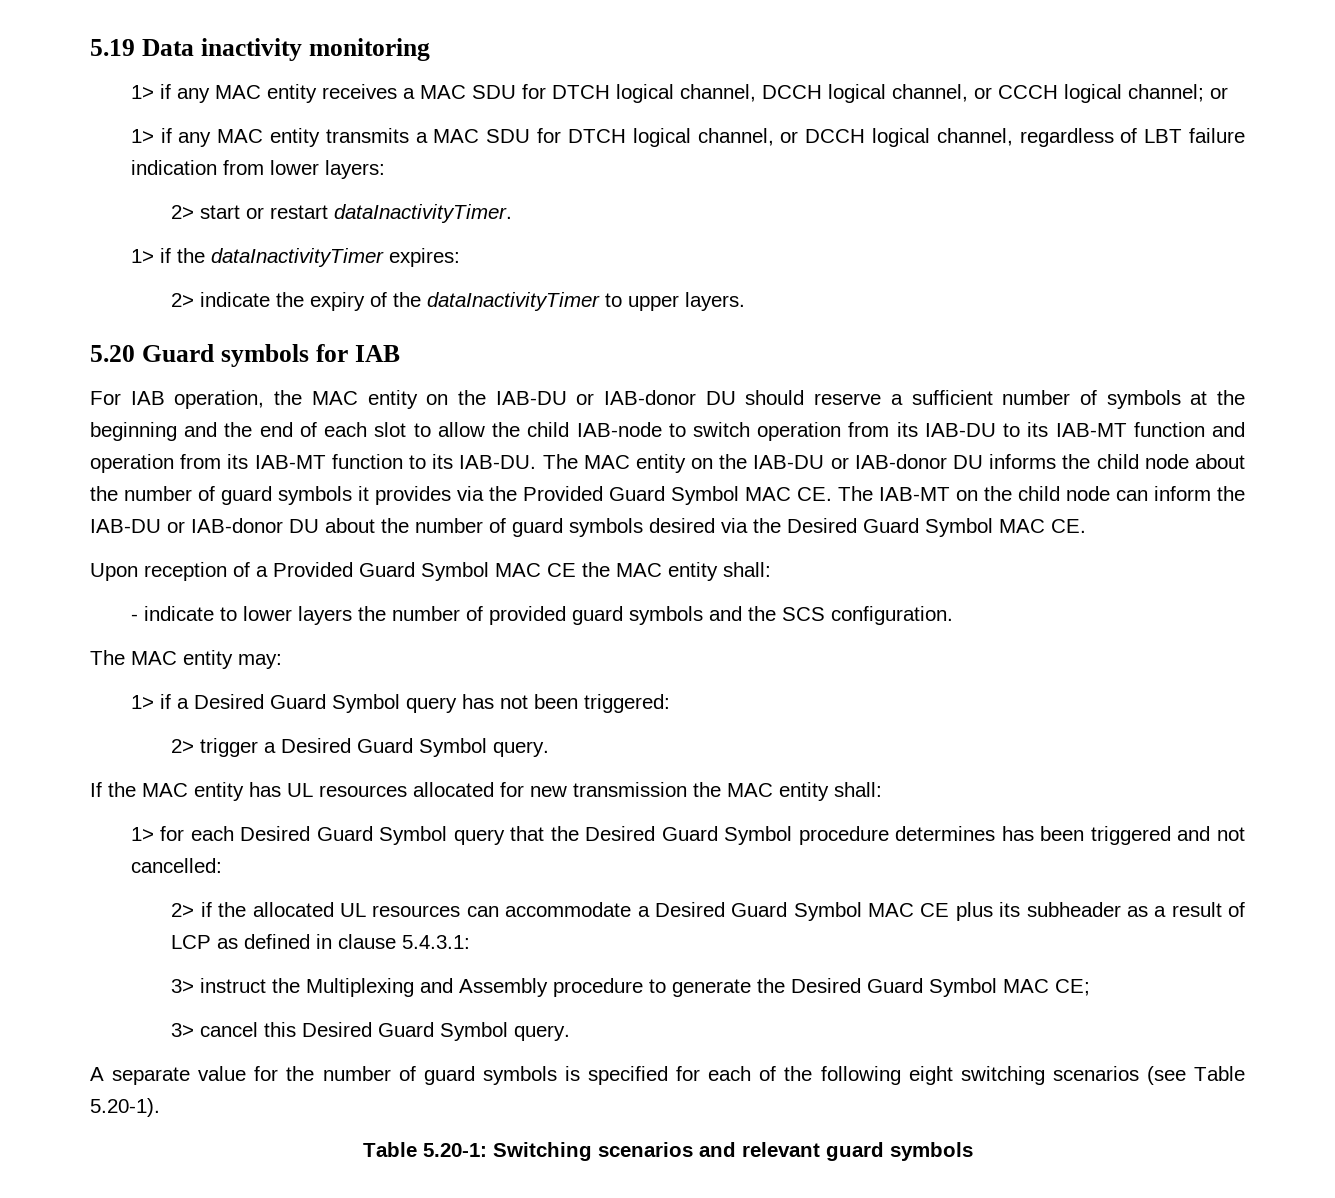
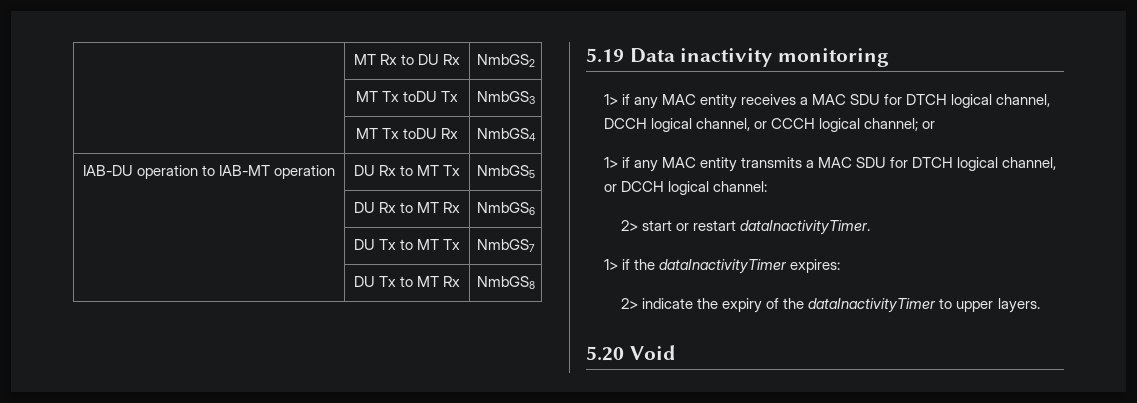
+ | MT Rx to DU Rx | NmbGS2
+ | MT Tx toDU Tx | NmbGS3
+ | MT Tx toDU Rx | NmbGS4
+ IAB-DU operation to IAB-MT operation | DU Rx to MT Tx | NmbGS5
+ | DU Rx to MT Rx | NmbGS6
+ | DU Tx to MT Tx | NmbGS7
+ | DU Tx to MT Rx | NmbGS8
- 1> if any MAC entity transmits a MAC SDU for DTCH logical channel, or DCCH logical channel, regardless of LBT failure indication from lower layers:
+ 1> if any MAC entity transmits a MAC SDU for DTCH logical channel, or DCCH logical channel:
- 5.20 Guard symbols for IAB
- For IAB operation, the MAC entity on the IAB-DU or IAB-donor DU should reserve a sufficient number of symbols at the beginning and the end of each slot to allow the child IAB-node to switch operation from its IAB-DU to its IAB-MT function and operation from its IAB-MT function to its IAB-DU. The MAC entity on the IAB-DU or IAB-donor DU informs the child node about the number of guard symbols it provides via the Provided Guard Symbol MAC CE. The IAB-MT on the child node can inform the IAB-DU or IAB-donor DU about the number of guard symbols desired via the Desired Guard Symbol MAC CE.
- Upon reception of a Provided Guard Symbol MAC CE the MAC entity shall:
- - indicate to lower layers the number of provided guard symbols and the SCS configuration.
- The MAC entity may:
- 1> if a Desired Guard Symbol query has not been triggered:
- 2> trigger a Desired Guard Symbol query.
- If the MAC entity has UL resources allocated for new transmission the MAC entity shall:
- 1> for each Desired Guard Symbol query that the Desired Guard Symbol procedure determines has been triggered and not cancelled:
- 2> if the allocated UL resources can accommodate a Desired Guard Symbol MAC CE plus its subheader as a result of LCP as defined in clause 5.4.3.1:
- 3> instruct the Multiplexing and Assembly procedure to generate the Desired Guard Symbol MAC CE;
- 3> cancel this Desired Guard Symbol query.
- A separate value for the number of guard symbols is specified for each of the following eight switching scenarios (see Table 5.20-1).
- Table 5.20-1: Switching scenarios and relevant guard symbols
+ 5.20 Void

